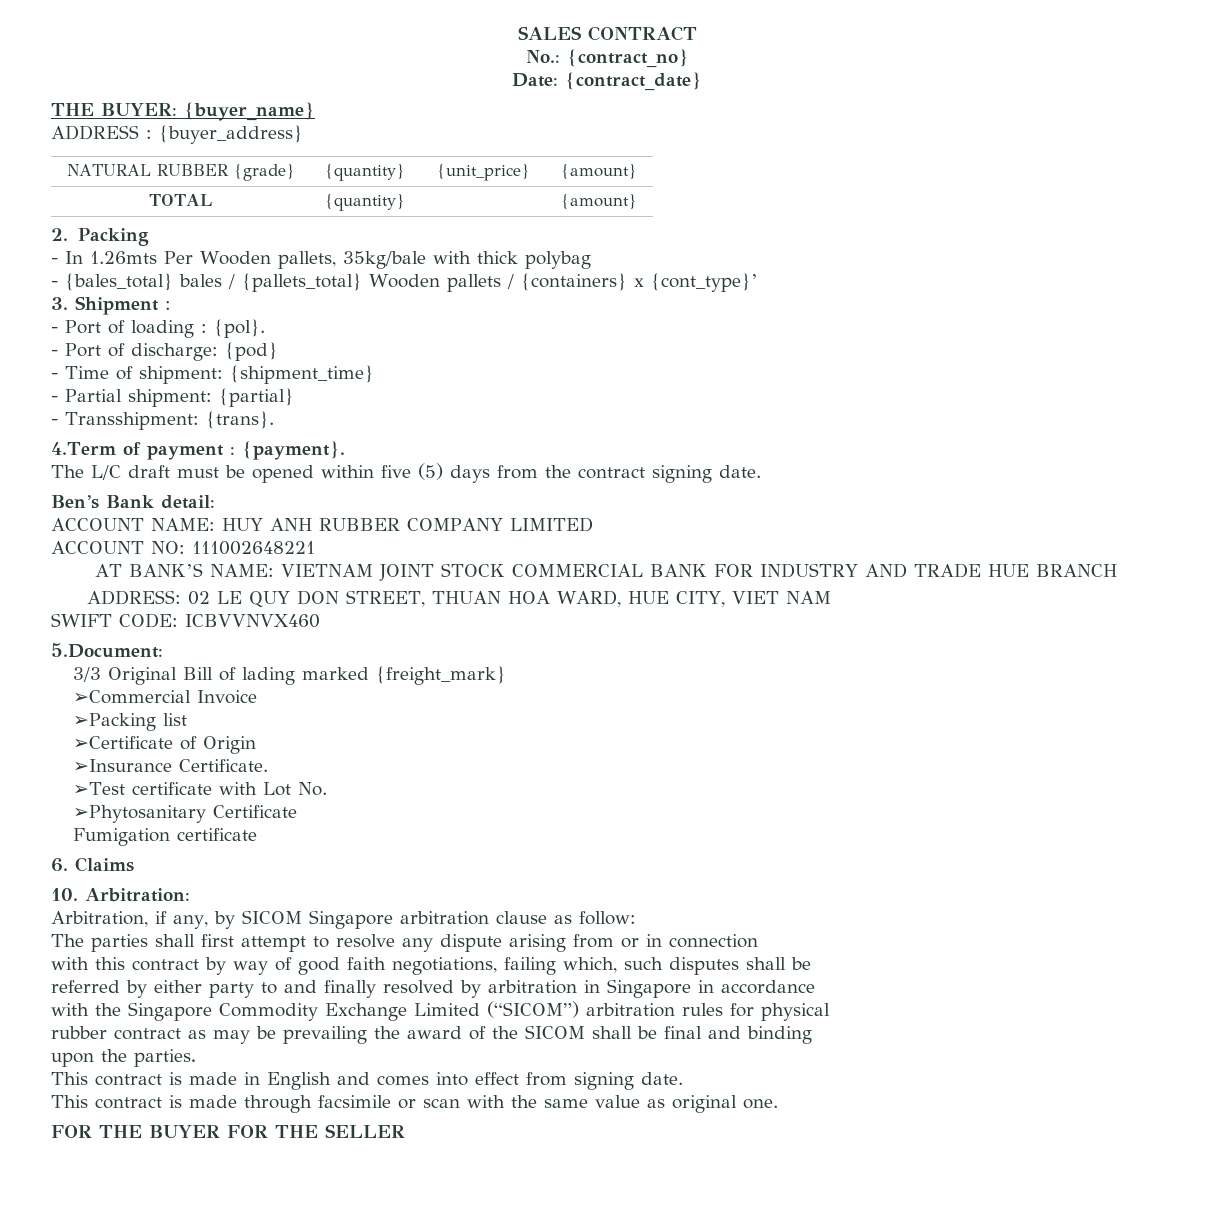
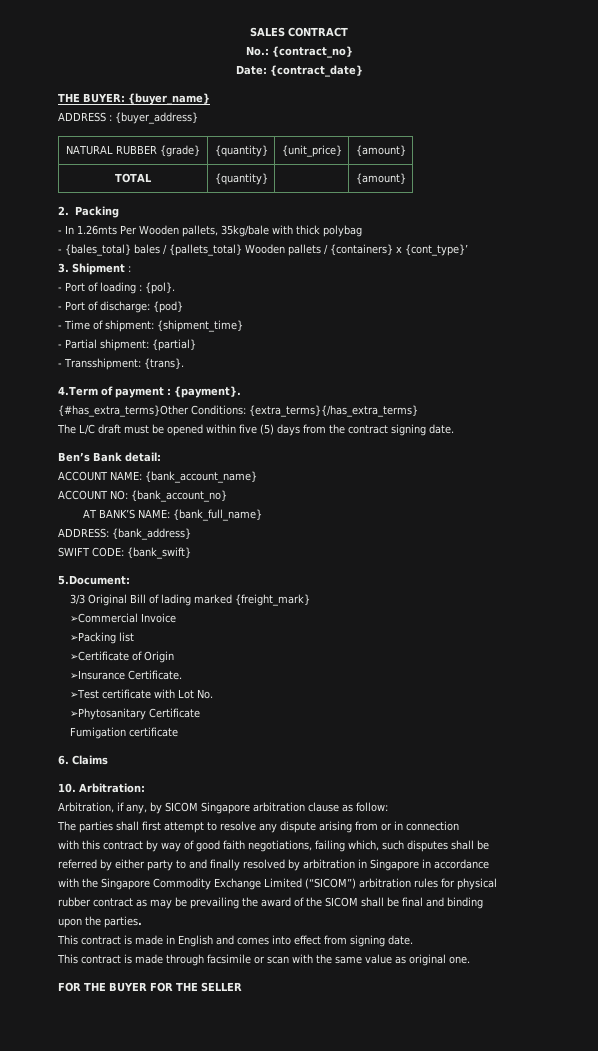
+ {#has_extra_terms}Other Conditions: {extra_terms}{/has_extra_terms}
- ACCOUNT NAME: HUY ANH RUBBER COMPANY LIMITED
+ ACCOUNT NAME: {bank_account_name}
- ACCOUNT NO: 111002648221
+ ACCOUNT NO: {bank_account_no}
- AT BANK’S NAME: VIETNAM JOINT STOCK COMMERCIAL BANK FOR INDUSTRY AND TRADE HUE BRANCH
- ADDRESS: 02 LE QUY DON STREET, THUAN HOA WARD, HUE CITY, VIET NAM
+ AT BANK’S NAME: {bank_full_name}
+ ADDRESS: {bank_address}
- SWIFT CODE: ICBVVNVX460
+ SWIFT CODE: {bank_swift}

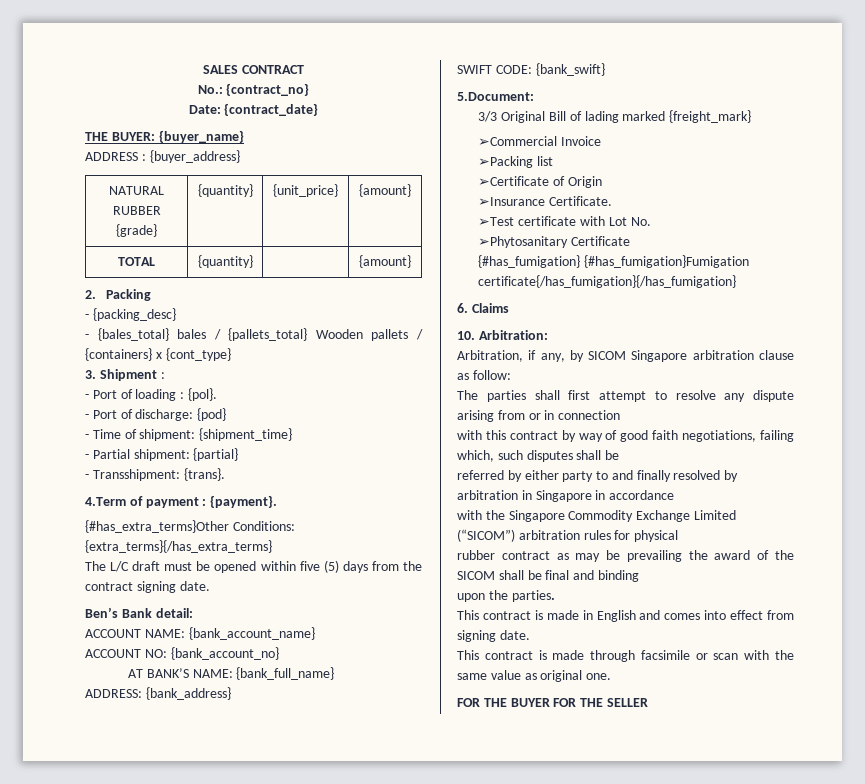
- - In 1.26mts Per Wooden pallets, 35kg/bale with thick polybag
+ - {packing_desc}
- - {bales_total} bales / {pallets_total} Wooden pallets / {containers} x {cont_type}’
+ - {bales_total} bales / {pallets_total} Wooden pallets / {containers} x {cont_type}
- Fumigation certificate
+ {#has_fumigation} {#has_fumigation}Fumigation certificate{/has_fumigation}{/has_fumigation}

